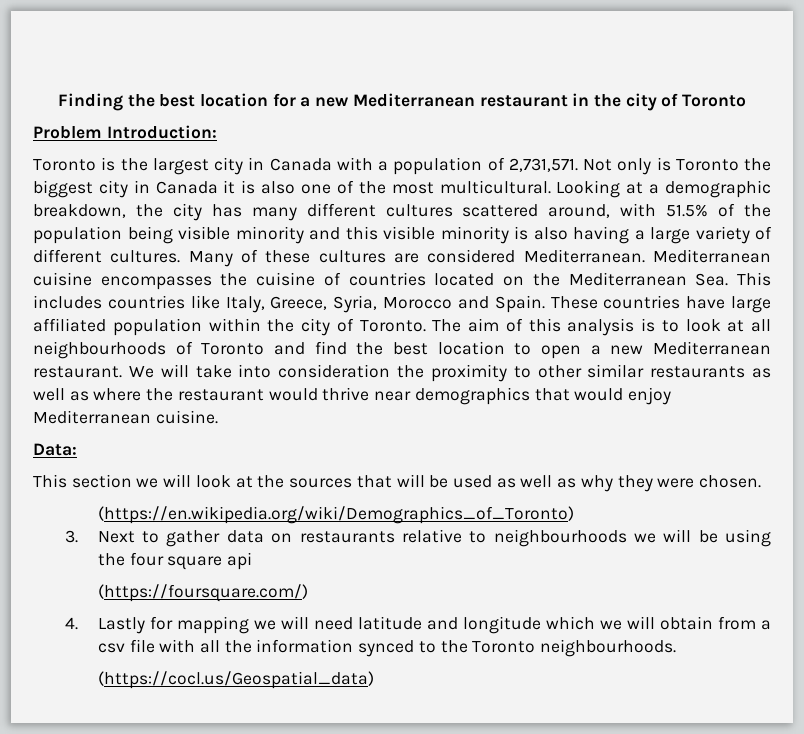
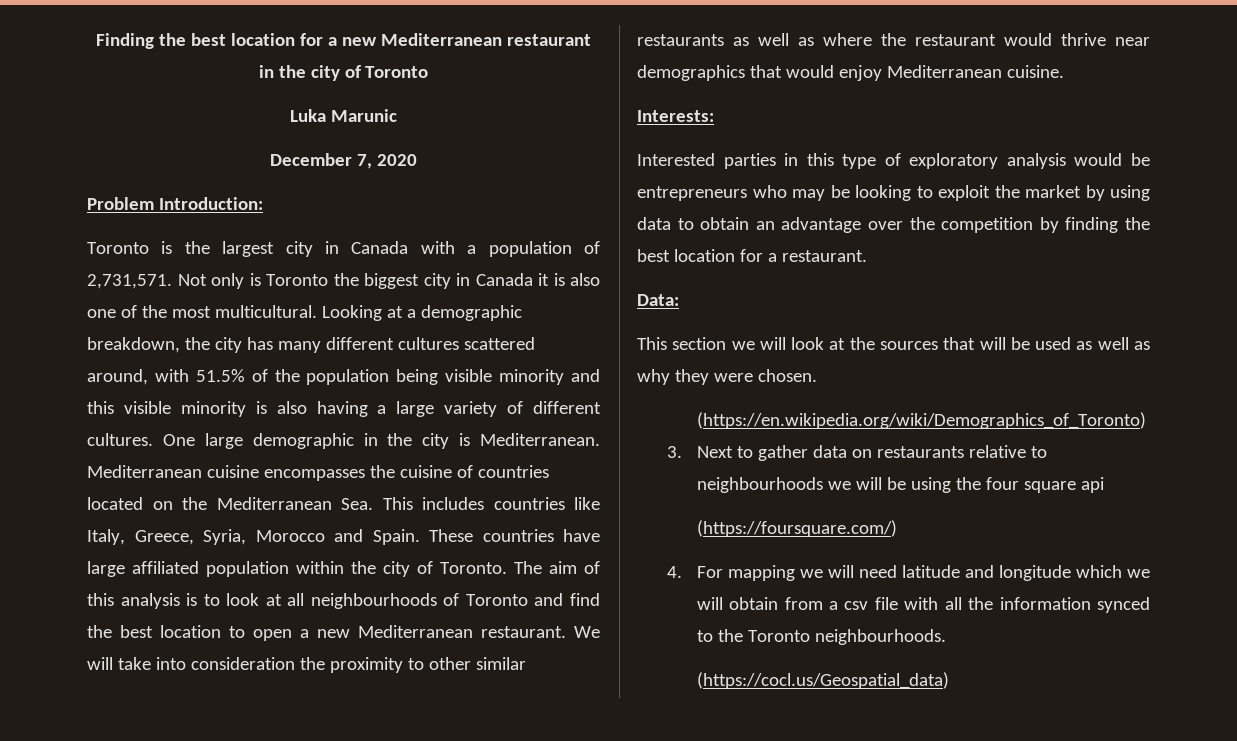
+ Luka Marunic
+ December 7, 2020
- Many of these cultures are considered Mediterranean.
+ One large demographic in the city is Mediterranean.
+ Interests:
+ Interested parties in this type of exploratory analysis would be entrepreneurs who may be looking to exploit the market by using data to obtain an advantage over the competition by finding the best location for a restaurant.
- 4. Lastly for mapping we will need latitude and longitude which we will obtain from a csv file with all the information synced to the Toronto neighbourhoods.
+ 4. For mapping we will need latitude and longitude which we will obtain from a csv file with all the information synced to the Toronto neighbourhoods.

